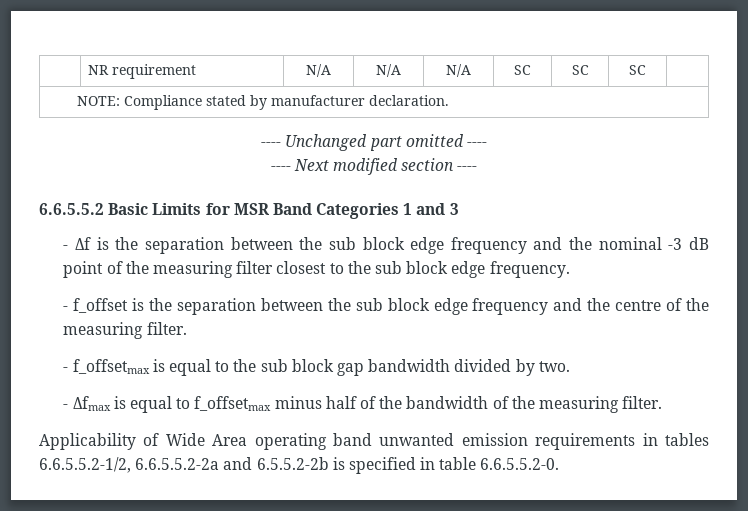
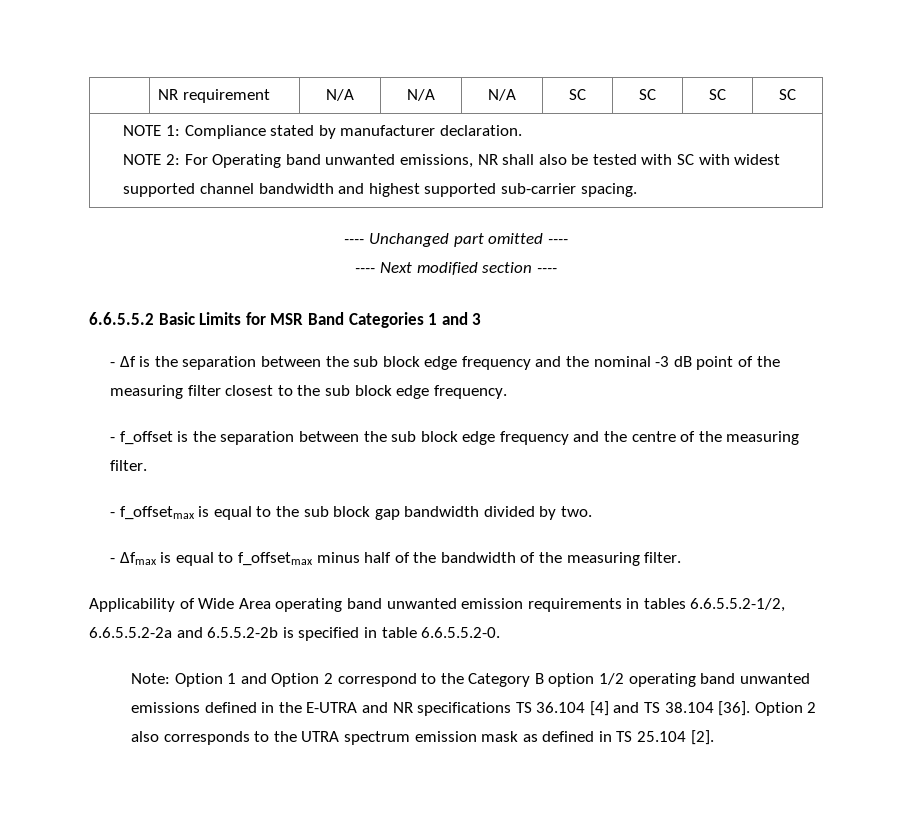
- | NR requirement | N/A | N/A | N/A | SC | SC | SC |
- NOTE: Compliance stated by manufacturer declaration.
+ | NR requirement | N/A | N/A | N/A | SC | SC | SC | SC
+ NOTE 1: Compliance stated by manufacturer declaration.
+ NOTE 2: For Operating band unwanted emissions, NR shall also be tested with SC with widest supported channel bandwidth and highest supported sub-carrier spacing.
+ Note: Option 1 and Option 2 correspond to the Category B option 1/2 operating band unwanted emissions defined in the E-UTRA and NR specifications TS 36.104 [4] and TS 38.104 [36]. Option 2 also corresponds to the UTRA spectrum emission mask as defined in TS 25.104 [2].

